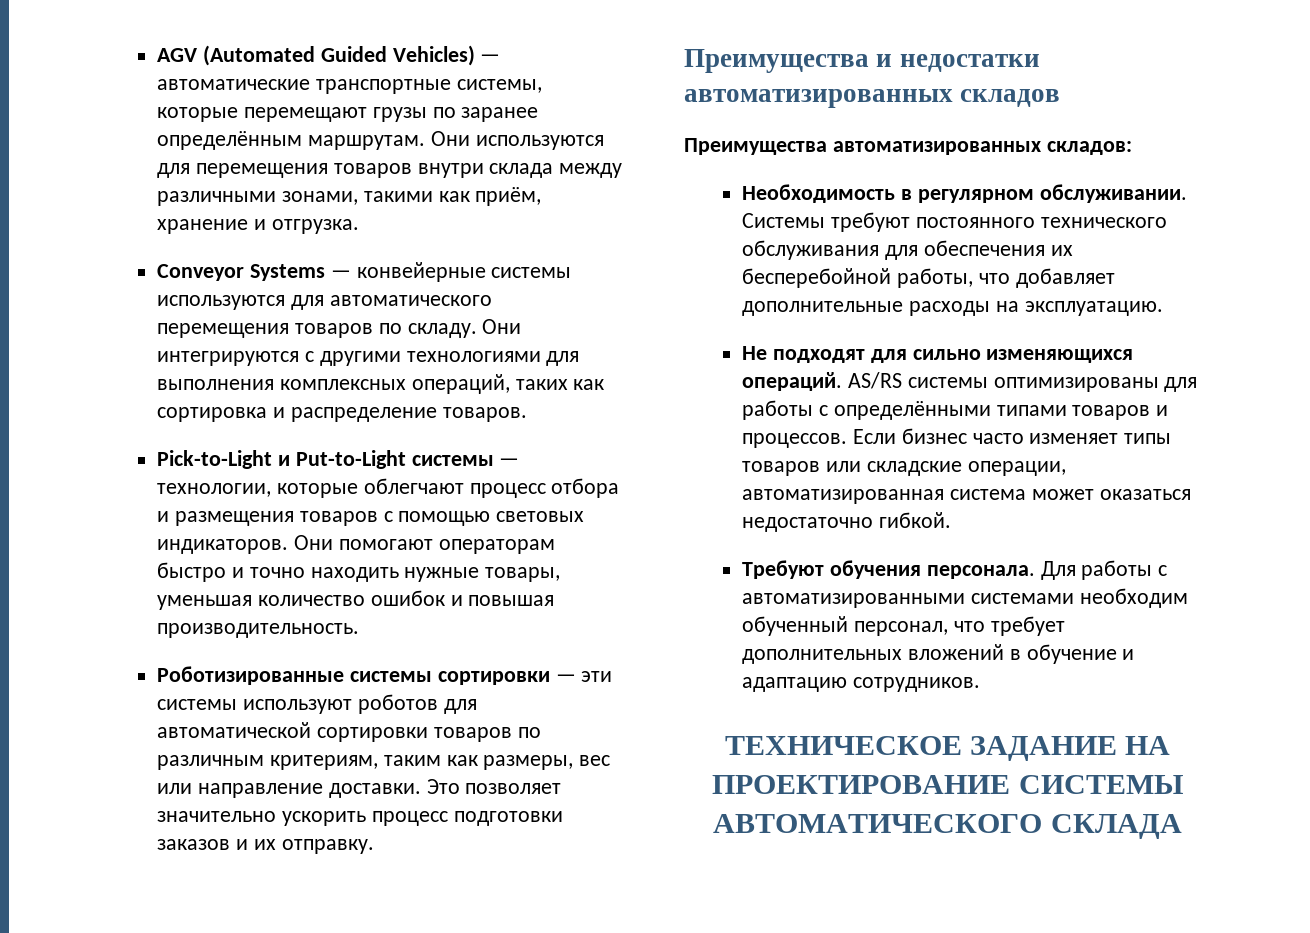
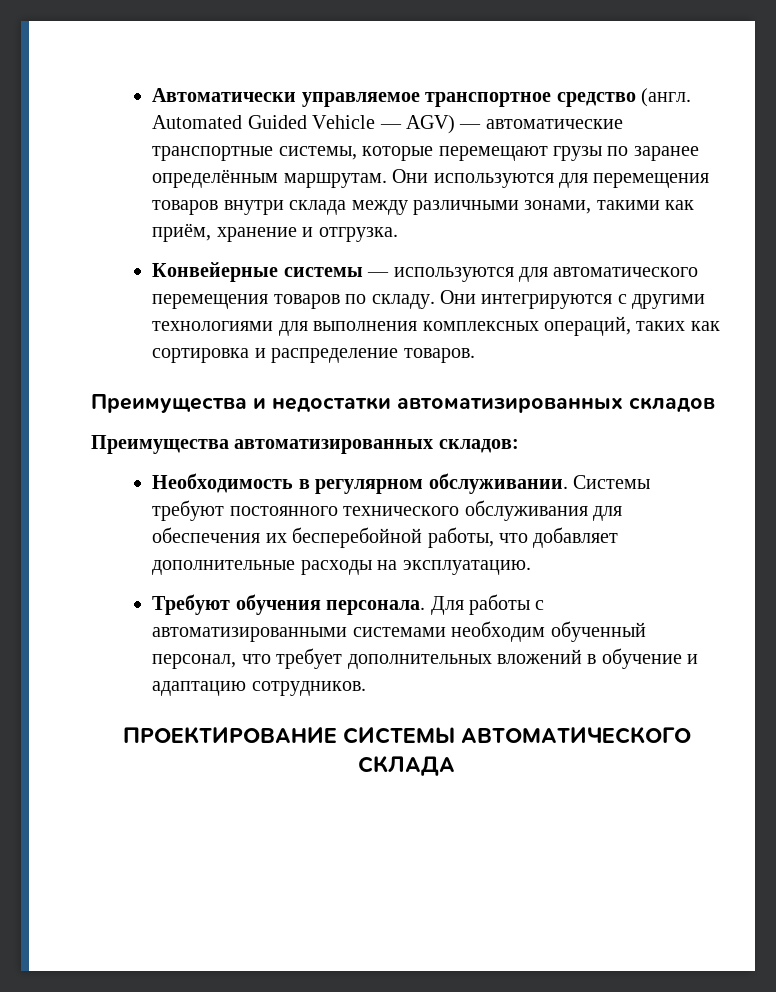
- AGV (Automated Guided Vehicles) — автоматические транспортные системы, которые перемещают грузы по заранее определённым маршрутам.
+ Автоматически управляемое транспортное средство (англ. Automated Guided Vehicle — AGV) — автоматические транспортные системы, которые перемещают грузы по заранее определённым маршрутам.
- Conveyor Systems — конвейерные системы используются для автоматического перемещения товаров по складу.
+ Конвейерные системы — используются для автоматического перемещения товаров по складу.
- Pick-to-Light и Put-to-Light системы — технологии, которые облегчают процесс отбора и размещения товаров с помощью световых индикаторов. Они помогают операторам быстро и точно находить нужные товары, уменьшая количество ошибок и повышая производительность.
- Роботизированные системы сортировки — эти системы используют роботов для автоматической сортировки товаров по различным критериям, таким как размеры, вес или направление доставки. Это позволяет значительно ускорить процесс подготовки заказов и их отправку.
- Не подходят для сильно изменяющихся операций. AS/RS системы оптимизированы для работы с определёнными типами товаров и процессов. Если бизнес часто изменяет типы товаров или складские операции, автоматизированная система может оказаться недостаточно гибкой.
- ТЕХНИЧЕСКОЕ ЗАДАНИЕ НА ПРОЕКТИРОВАНИЕ СИСТЕМЫ АВТОМАТИЧЕСКОГО СКЛАДА
+ ПРОЕКТИРОВАНИЕ СИСТЕМЫ АВТОМАТИЧЕСКОГО СКЛАДА

